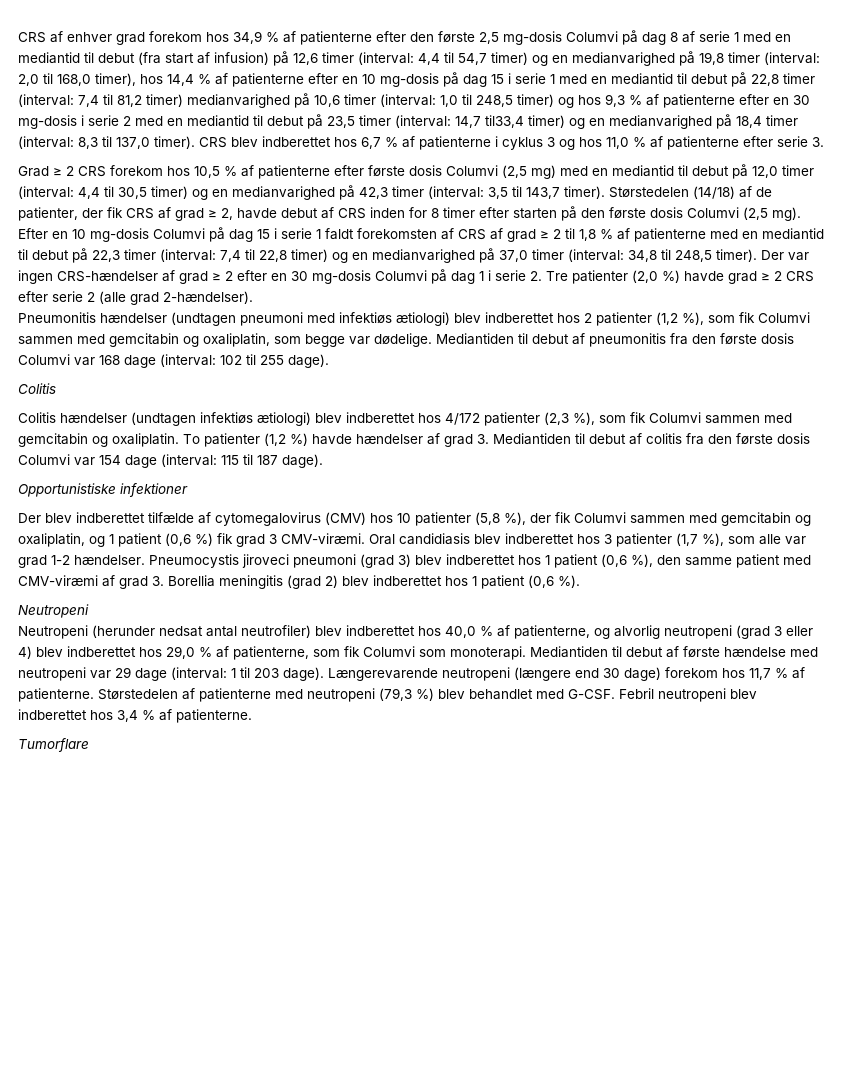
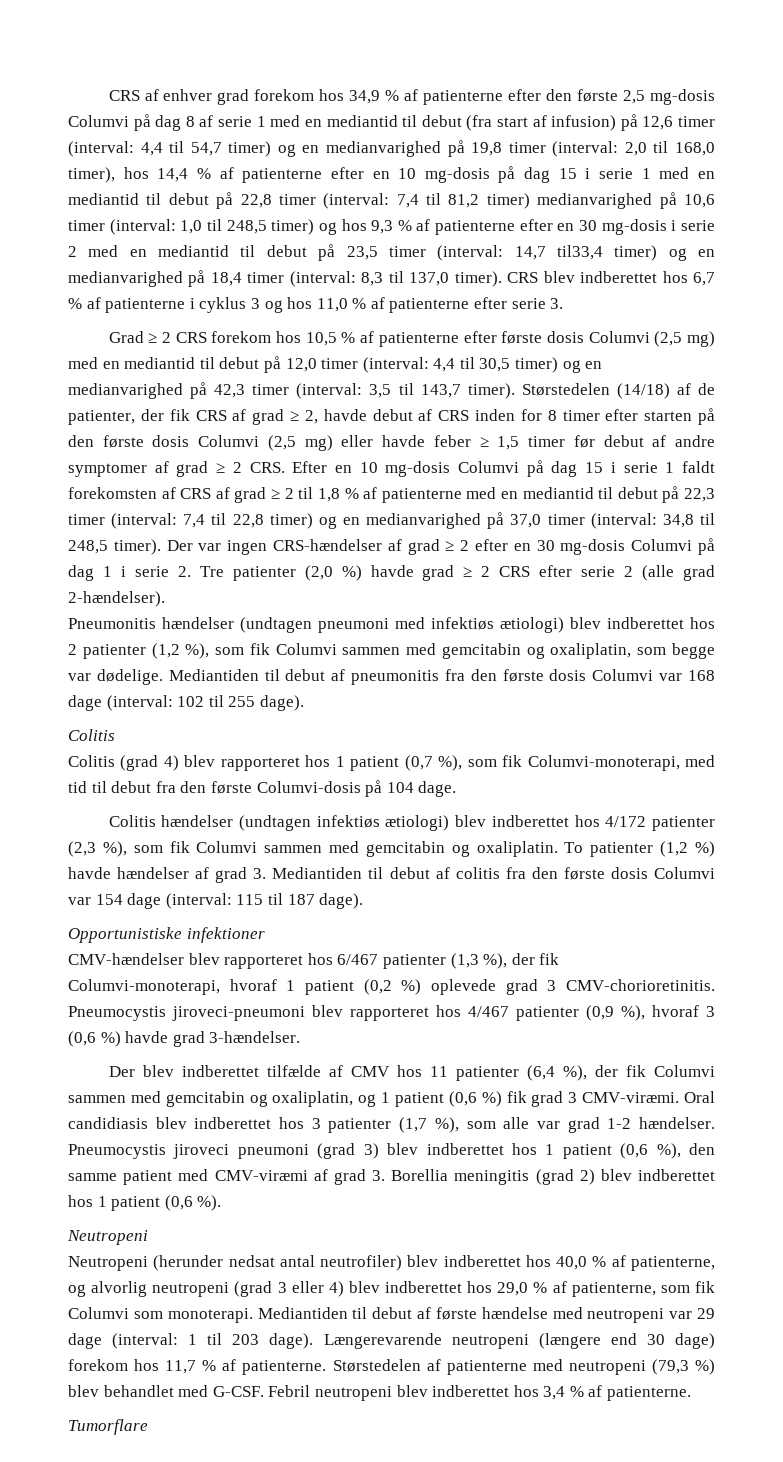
- Størstedelen (14/18) af de patienter, der fik CRS af grad ≥ 2, havde debut af CRS inden for 8 timer efter starten på den første dosis Columvi (2,5 mg). Efter en 10 mg-dosis Columvi på dag 15 i serie 1 faldt forekomsten af CRS af grad ≥ 2 til 1,8 % af patienterne med en mediantid til debut på 22,3 timer (interval:
+ Størstedelen (14/18) af de patienter, der fik CRS af grad ≥ 2, havde debut af CRS inden for 8 timer efter starten på den første dosis Columvi (2,5 mg) eller havde feber ≥ 1,5 timer før debut af andre symptomer af grad ≥ 2 CRS. Efter en 10 mg-dosis Columvi på dag 15 i serie 1 faldt forekomsten af CRS af grad ≥ 2 til 1,8 % af patienterne med en mediantid til debut på 22,3 timer (interval:
+ Colitis (grad 4) blev rapporteret hos 1 patient (0,7 %), som fik Columvi-monoterapi, med tid til debut fra den første Columvi-dosis på 104 dage.
+ CMV-hændelser blev rapporteret hos 6/467 patienter (1,3 %), der fik Columvi-monoterapi, hvoraf 1 patient (0,2 %) oplevede grad 3 CMV-chorioretinitis. Pneumocystis jiroveci-pneumoni blev rapporteret hos 4/467 patienter (0,9 %), hvoraf 3 (0,6 %) havde grad 3-hændelser.
- Der blev indberettet tilfælde af cytomegalovirus (CMV) hos 10 patienter (5,8 %), der fik Columvi sammen med gemcitabin og oxaliplatin, og 1 patient (0,6 %) fik grad 3 CMV-viræmi.
+ Der blev indberettet tilfælde af CMV hos 11 patienter (6,4 %), der fik Columvi sammen med gemcitabin og oxaliplatin, og 1 patient (0,6 %) fik grad 3 CMV-viræmi.

